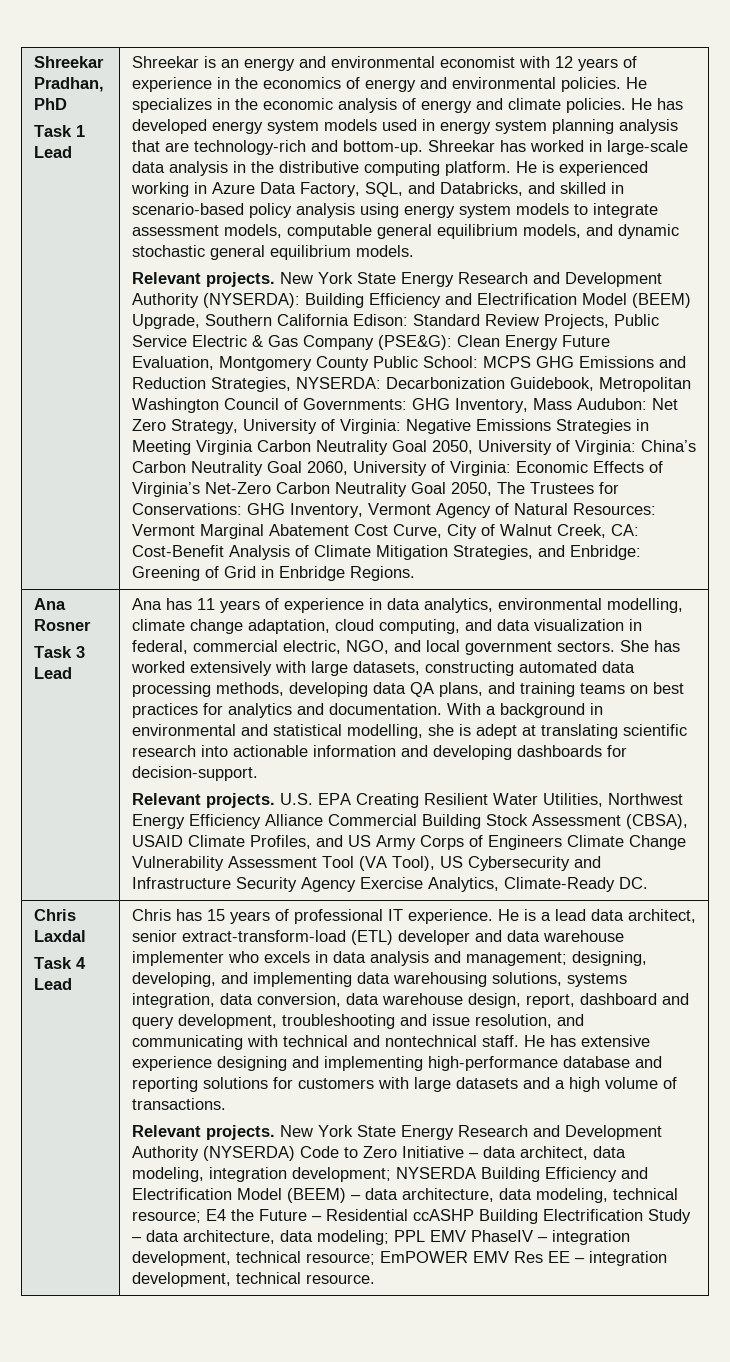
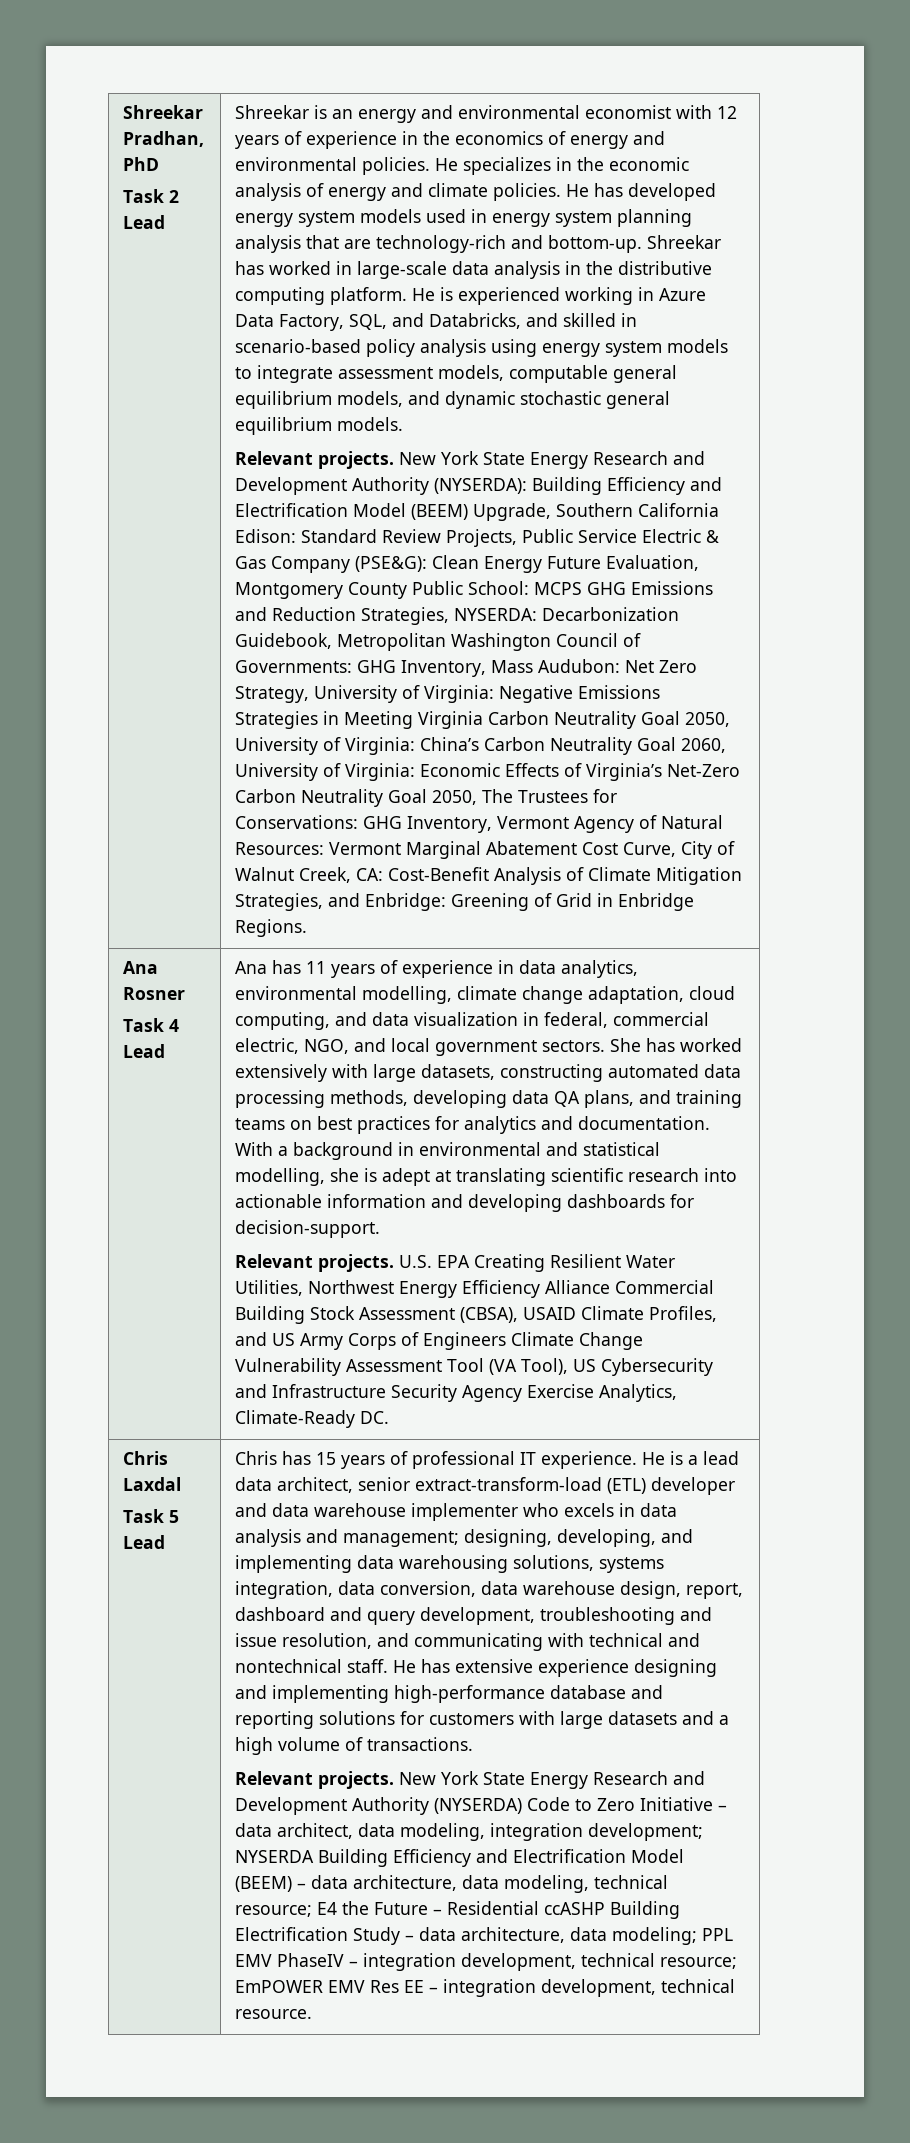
- Task 1 Lead
+ Task 2 Lead
- Task 3 Lead
+ Task 4 Lead
- Task 4 Lead
+ Task 5 Lead

